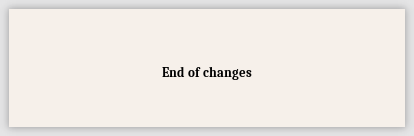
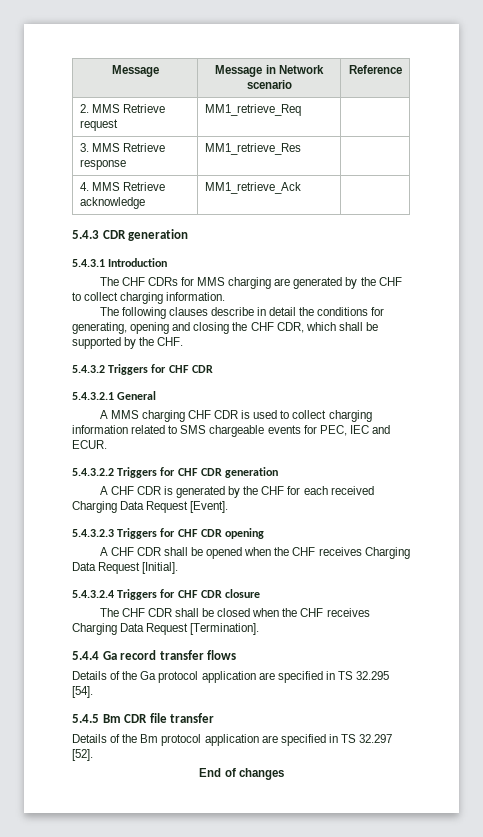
+ Message | Message in Network scenario | Reference
+ 2. MMS Retrieve request | MM1_retrieve_Req |
+ 3. MMS Retrieve response | MM1_retrieve_Res |
+ 4. MMS Retrieve acknowledge | MM1_retrieve_Ack |
+ 5.4.3 CDR generation
+ 5.4.3.1 Introduction
+ The CHF CDRs for MMS charging are generated by the CHF to collect charging information.
+ The following clauses describe in detail the conditions for generating, opening and closing the CHF CDR, which shall be supported by the CHF.
+ 5.4.3.2 Triggers for CHF CDR
+ 5.4.3.2.1 General
+ A MMS charging CHF CDR is used to collect charging information related to SMS chargeable events for PEC, IEC and ECUR.
+ 5.4.3.2.2 Triggers for CHF CDR generation
+ A CHF CDR is generated by the CHF for each received Charging Data Request [Event].
+ 5.4.3.2.3 Triggers for CHF CDR opening
+ A CHF CDR shall be opened when the CHF receives Charging Data Request [Initial].
+ 5.4.3.2.4 Triggers for CHF CDR closure
+ The CHF CDR shall be closed when the CHF receives Charging Data Request [Termination].
+ 5.4.4 Ga record transfer flows
+ Details of the Ga protocol application are specified in TS 32.295 [54].
+ 5.4.5 Bm CDR file transfer
+ Details of the Bm protocol application are specified in TS 32.297 [52].

